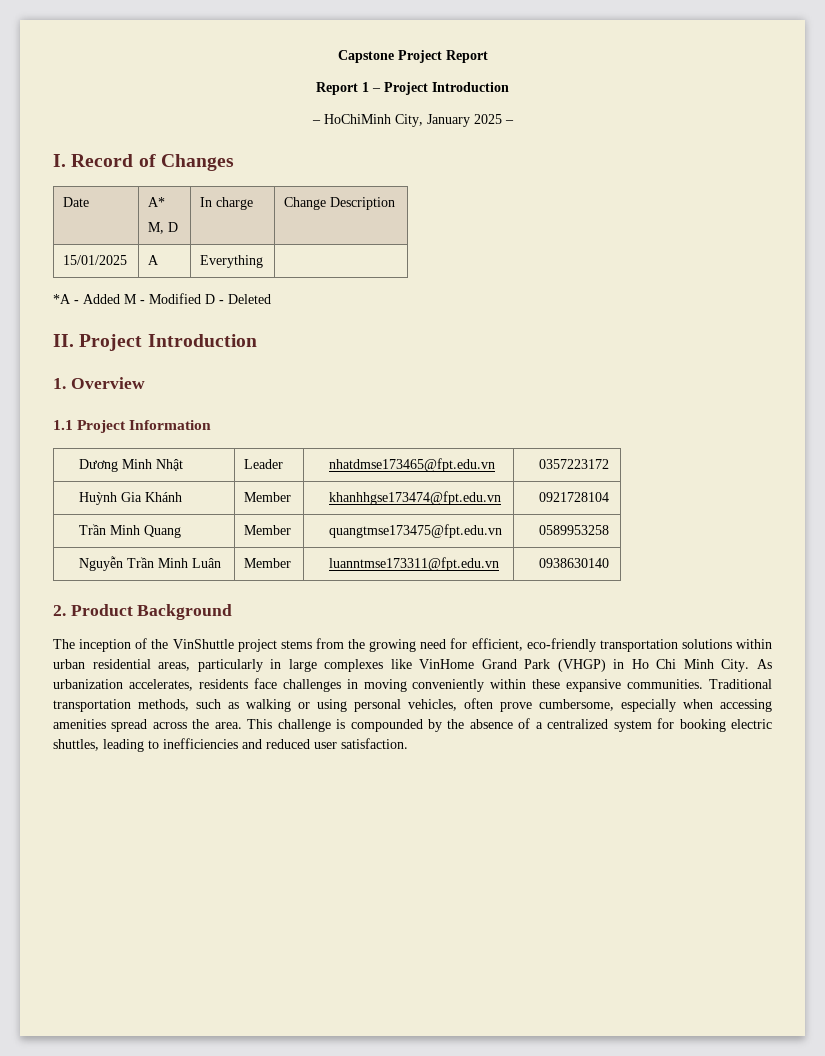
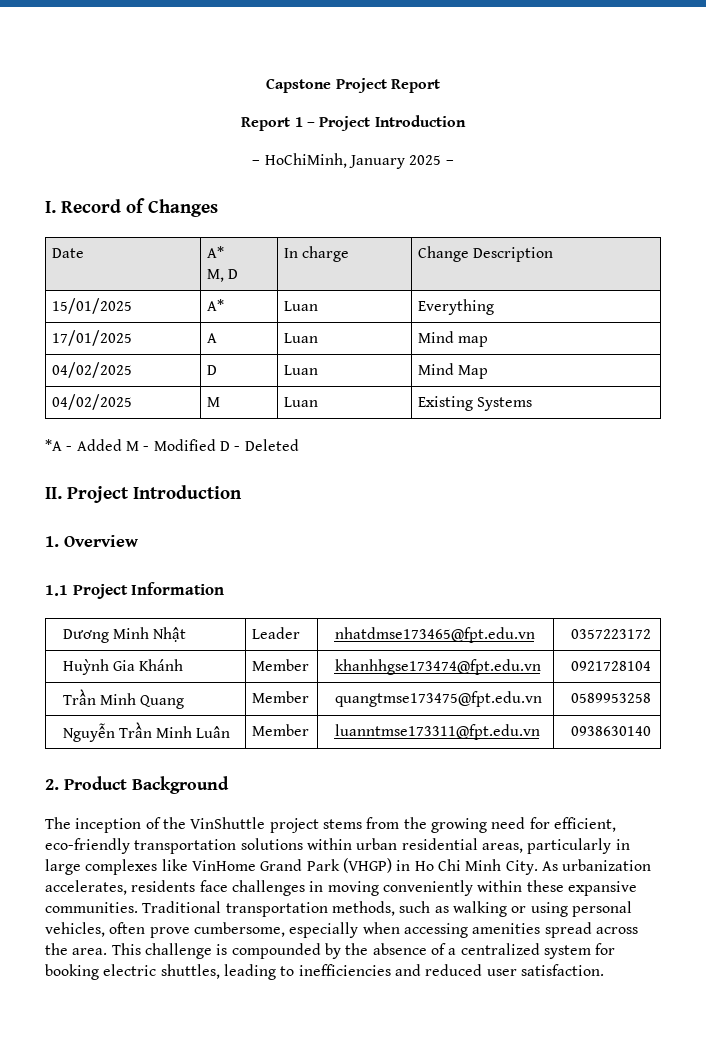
- – HoChiMinh City, January 2025 –
+ – HoChiMinh, January 2025 –
- 15/01/2025 | A | Everything |
+ 15/01/2025 | A* | Luan | Everything
+ 17/01/2025 | A | Luan | Mind map
+ 04/02/2025 | D | Luan | Mind Map
+ 04/02/2025 | M | Luan | Existing Systems

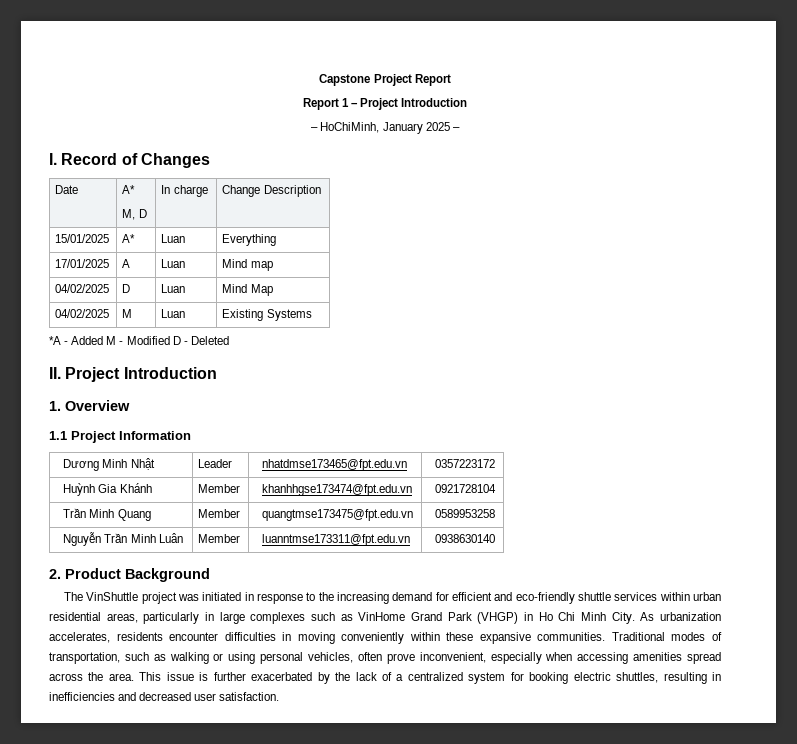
- The inception of the VinShuttle project stems from the growing need for efficient, eco-friendly transportation solutions within urban residential areas, particularly in large complexes like VinHome Grand Park (VHGP) in Ho Chi Minh City.
+ The VinShuttle project was initiated in response to the increasing demand for efficient and eco-friendly shuttle services within urban residential areas, particularly in large complexes such as VinHome Grand Park (VHGP) in Ho Chi Minh City.
- As urbanization accelerates, residents face challenges in moving conveniently within these expansive communities.
+ As urbanization accelerates, residents encounter difficulties in moving conveniently within these expansive communities.
- Traditional transportation methods, such as walking or using personal vehicles, often prove cumbersome, especially when accessing amenities spread across the area.
+ Traditional modes of transportation, such as walking or using personal vehicles, often prove inconvenient, especially when accessing amenities spread across the area.
- This challenge is compounded by the absence of a centralized system for booking electric shuttles, leading to inefficiencies and reduced user satisfaction.
+ This issue is further exacerbated by the lack of a centralized system for booking electric shuttles, resulting in inefficiencies and decreased user satisfaction.

